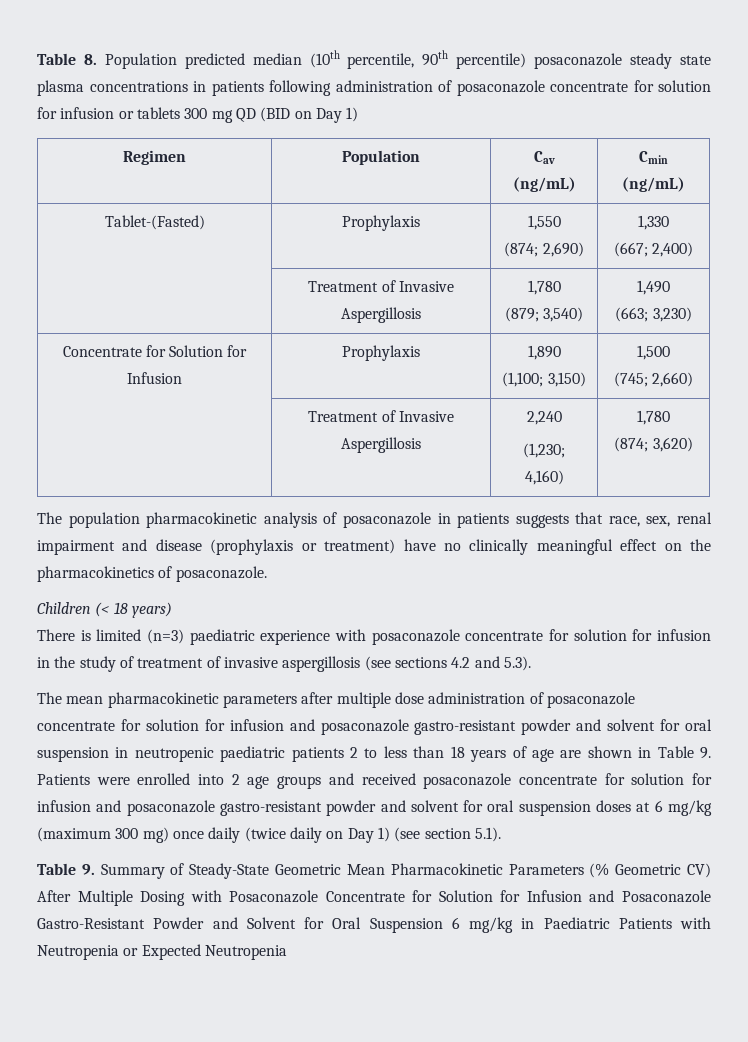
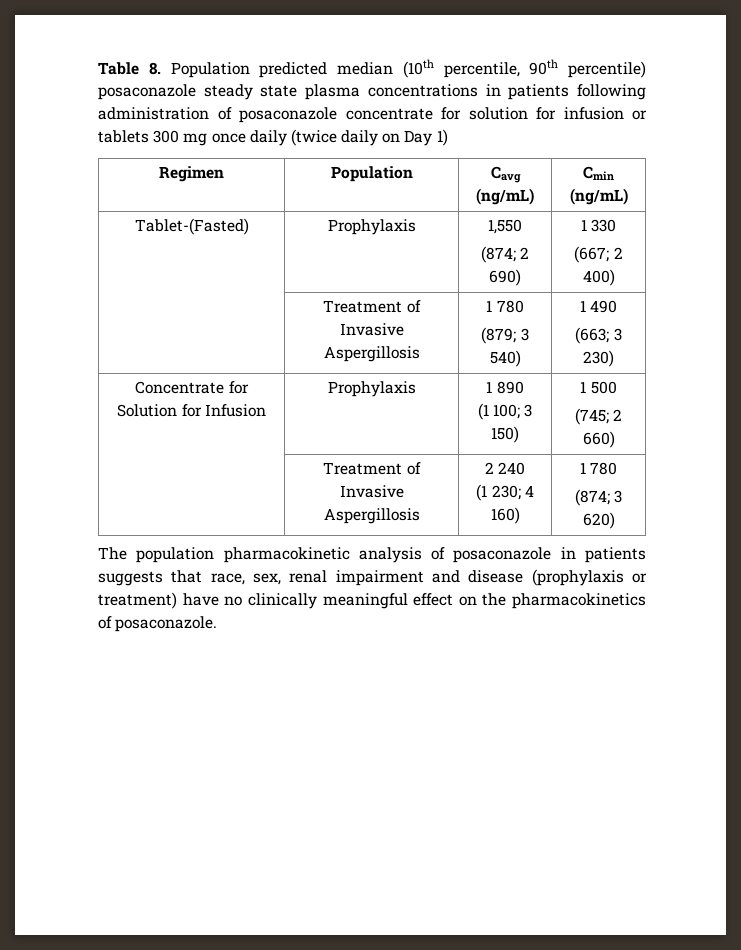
- Table 8. Population predicted median (10th percentile, 90th percentile) posaconazole steady state plasma concentrations in patients following administration of posaconazole concentrate for solution for infusion or tablets 300 mg QD (BID on Day 1)
+ Table 8. Population predicted median (10th percentile, 90th percentile) posaconazole steady state plasma concentrations in patients following administration of posaconazole concentrate for solution for infusion or tablets 300 mg once daily (twice daily on Day 1)
- Regimen | Population | Cav (ng/mL) | Cmin (ng/mL)
+ Regimen | Population | Cavg (ng/mL) | Cmin (ng/mL)
  Tablet-(Fasted) | Prophylaxis | 1,550
- (874; 2,690) | 1,330
- (667; 2,400)
- | Treatment of Invasive Aspergillosis | 1,780
- (879; 3,540) | 1,490
- (663; 3,230)
+ (874; 2 690) | 1 330
+ (667; 2 400)
+ | Treatment of Invasive Aspergillosis | 1 780
+ (879; 3 540) | 1 490
+ (663; 3 230)
- Concentrate for Solution for Infusion | Prophylaxis | 1,890
- (1,100; 3,150) | 1,500
- (745; 2,660)
- | Treatment of Invasive Aspergillosis | 2,240
- (1,230; 4,160) | 1,780
- (874; 3,620)
+ Concentrate for Solution for Infusion | Prophylaxis | 1 890
+ (1 100; 3 150) | 1 500
+ (745; 2 660)
+ | Treatment of Invasive Aspergillosis | 2 240
+ (1 230; 4 160) | 1 780
+ (874; 3 620)
- Children (< 18 years)
- There is limited (n=3) paediatric experience with posaconazole concentrate for solution for infusion in the study of treatment of invasive aspergillosis (see sections 4.2 and 5.3).
- The mean pharmacokinetic parameters after multiple dose administration of posaconazole concentrate for solution for infusion and posaconazole gastro-resistant powder and solvent for oral suspension in neutropenic paediatric patients 2 to less than 18 years of age are shown in Table 9. Patients were enrolled into 2 age groups and received posaconazole concentrate for solution for infusion and posaconazole gastro-resistant powder and solvent for oral suspension doses at 6 mg/kg (maximum 300 mg) once daily (twice daily on Day 1) (see section 5.1).
- Table 9. Summary of Steady-State Geometric Mean Pharmacokinetic Parameters (% Geometric CV) After Multiple Dosing with Posaconazole Concentrate for Solution for Infusion and Posaconazole Gastro-Resistant Powder and Solvent for Oral Suspension 6 mg/kg in Paediatric Patients with Neutropenia or Expected Neutropenia

